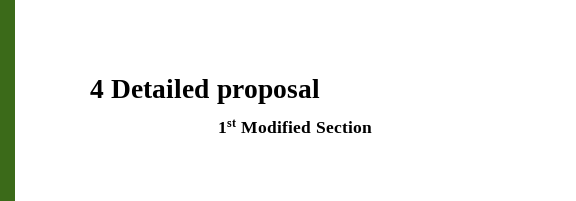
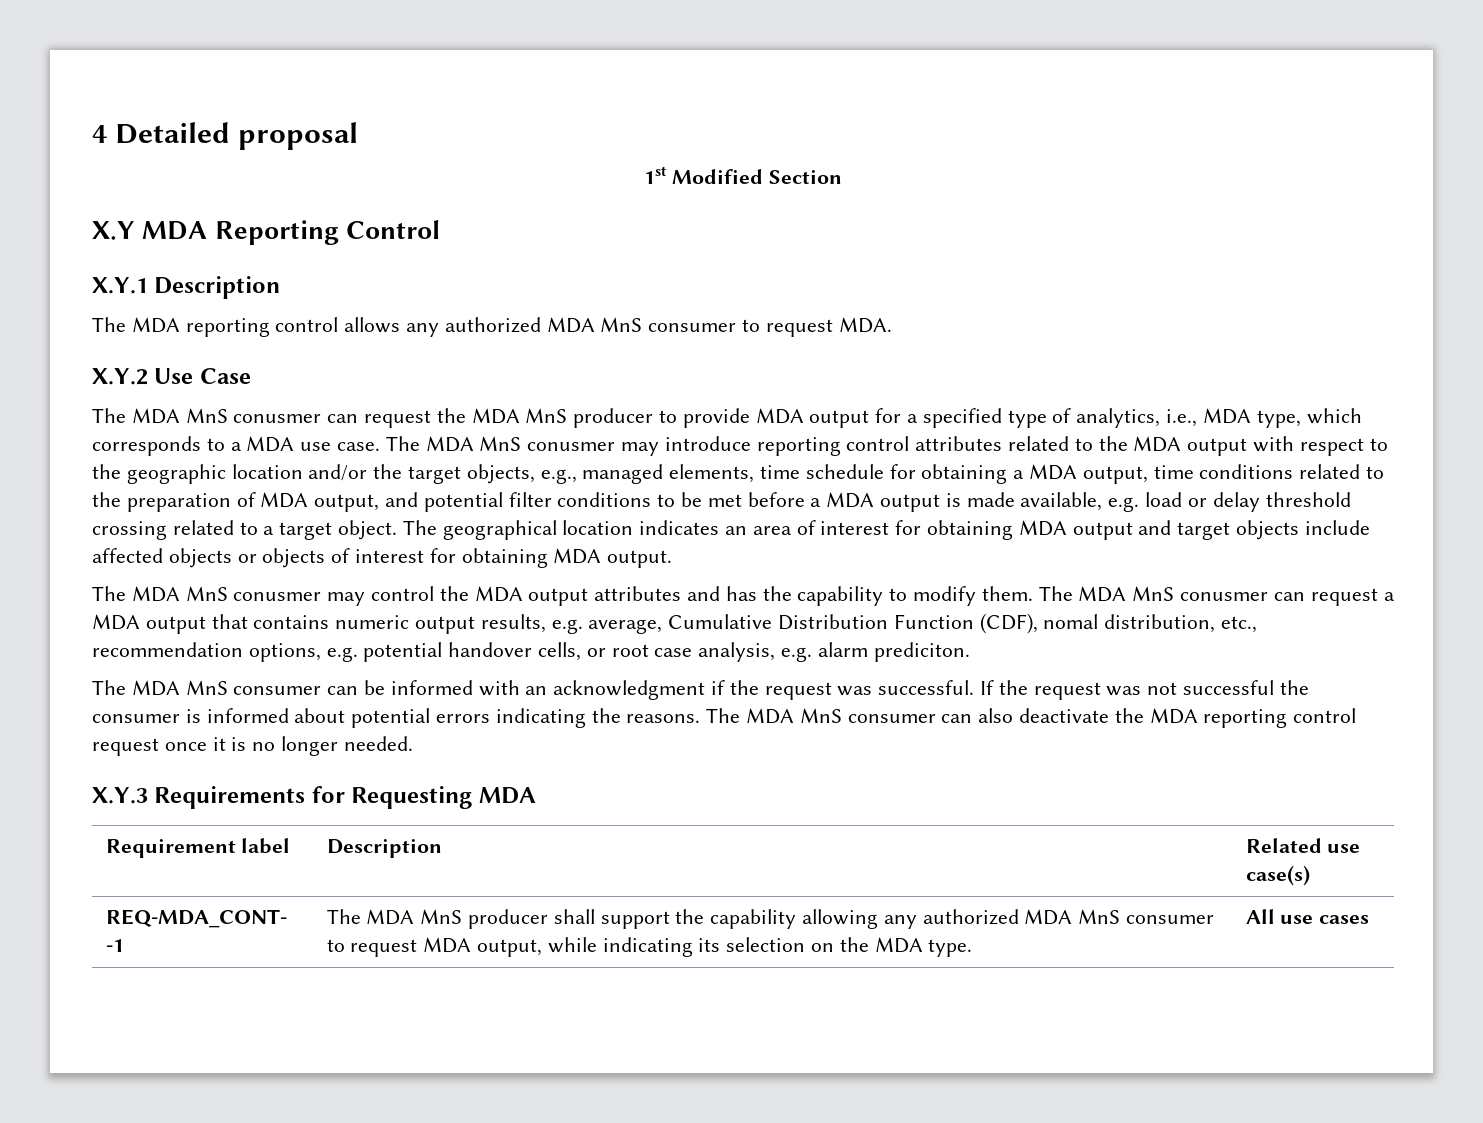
+ X.Y MDA Reporting Control
+ X.Y.1 Description
+ The MDA reporting control allows any authorized MDA MnS consumer to request MDA.
+ X.Y.2 Use Case
+ The MDA MnS conusmer can request the MDA MnS producer to provide MDA output for a specified type of analytics, i.e., MDA type, which corresponds to a MDA use case. The MDA MnS conusmer may introduce reporting control attributes related to the MDA output with respect to the geographic location and/or the target objects, e.g., managed elements, time schedule for obtaining a MDA output, time conditions related to the preparation of MDA output, and potential filter conditions to be met before a MDA output is made available, e.g. load or delay threshold crossing related to a target object. The geographical location indicates an area of interest for obtaining MDA output and target objects include affected objects or objects of interest for obtaining MDA output.
+ The MDA MnS conusmer may control the MDA output attributes and has the capability to modify them. The MDA MnS conusmer can request a MDA output that contains numeric output results, e.g. average, Cumulative Distribution Function (CDF), nomal distribution, etc., recommendation options, e.g. potential handover cells, or root case analysis, e.g. alarm prediciton.
+ The MDA MnS consumer can be informed with an acknowledgment if the request was successful. If the request was not successful the consumer is informed about potential errors indicating the reasons. The MDA MnS consumer can also deactivate the MDA reporting control request once it is no longer needed.
+ X.Y.3 Requirements for Requesting MDA
+ Requirement label | Description | Related use case(s)
+ REQ-MDA_CONT- -1 | The MDA MnS producer shall support the capability allowing any authorized MDA MnS consumer to request MDA output, while indicating its selection on the MDA type. | All use cases

